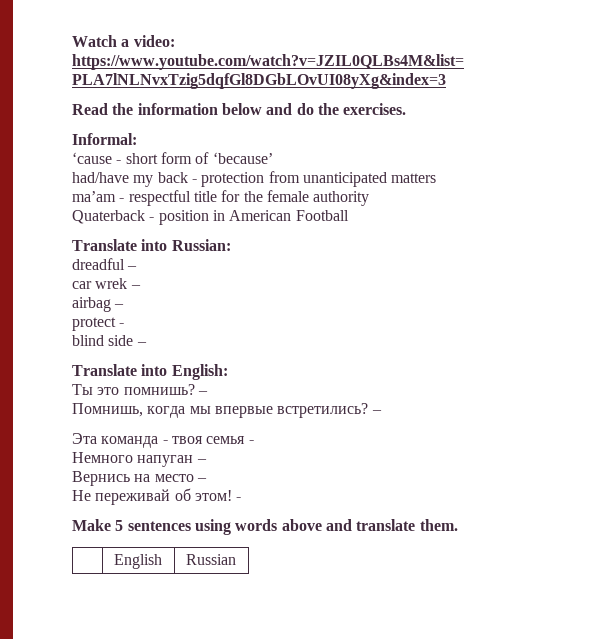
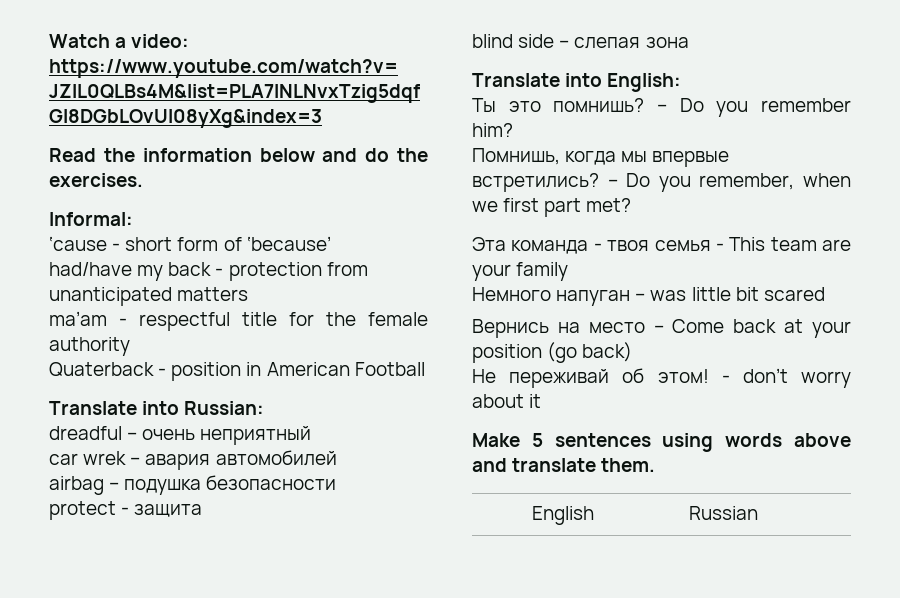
- dreadful –
+ dreadful – очень неприятный
- car wrek –
+ car wrek – авария автомобилей
- airbag –
+ airbag – подушка безопасности
- protect -
+ protect - защита
- blind side –
+ blind side – слепая зона
- Ты это помнишь? –
+ Ты это помнишь? – Do you remember him?
- Помнишь, когда мы впервые встретились? –
+ Помнишь, когда мы впервые встретились? – Do you remember, when we first part met?
- Эта команда - твоя семья -
+ Эта команда - твоя семья - This team are your family
- Немного напуган –
+ Немного напуган – was little bit scared
- Вернись на место –
+ Вернись на место – Come back at your position (go back)
- Не переживай об этом! -
+ Не переживай об этом! - don’t worry about it

